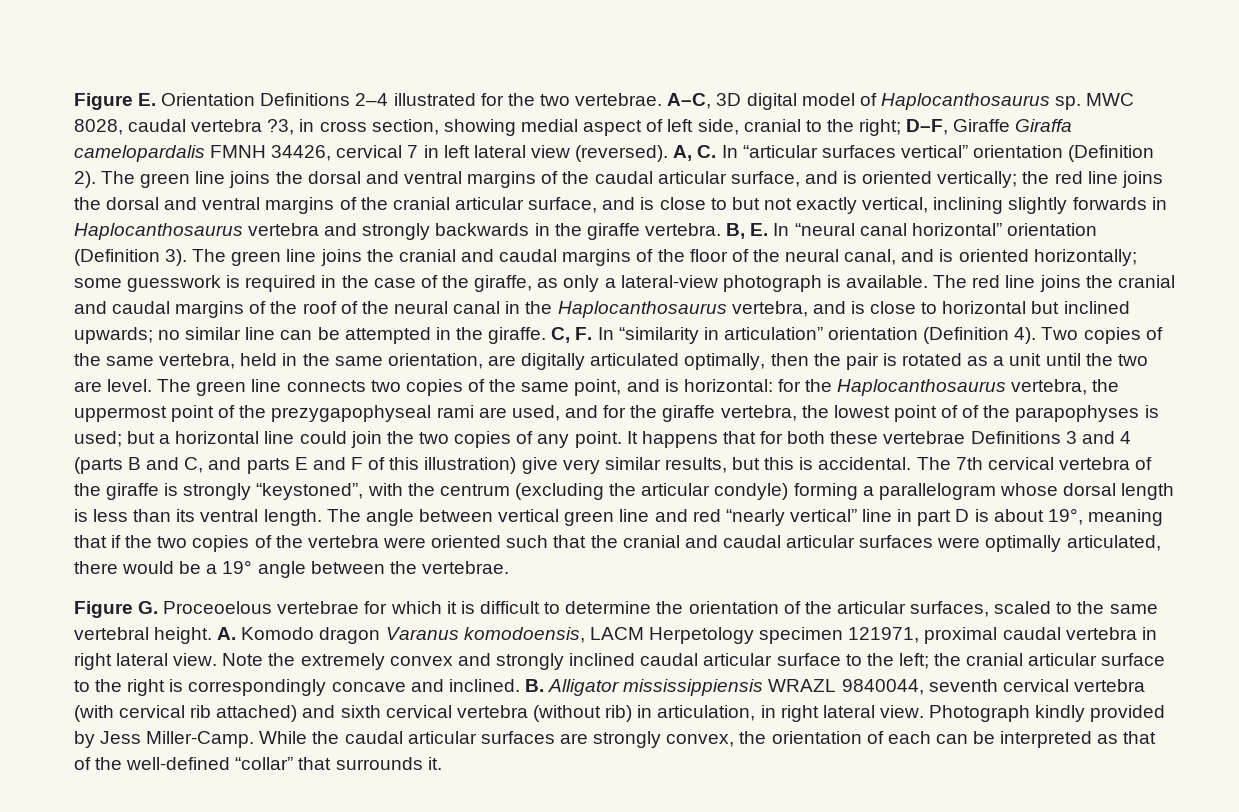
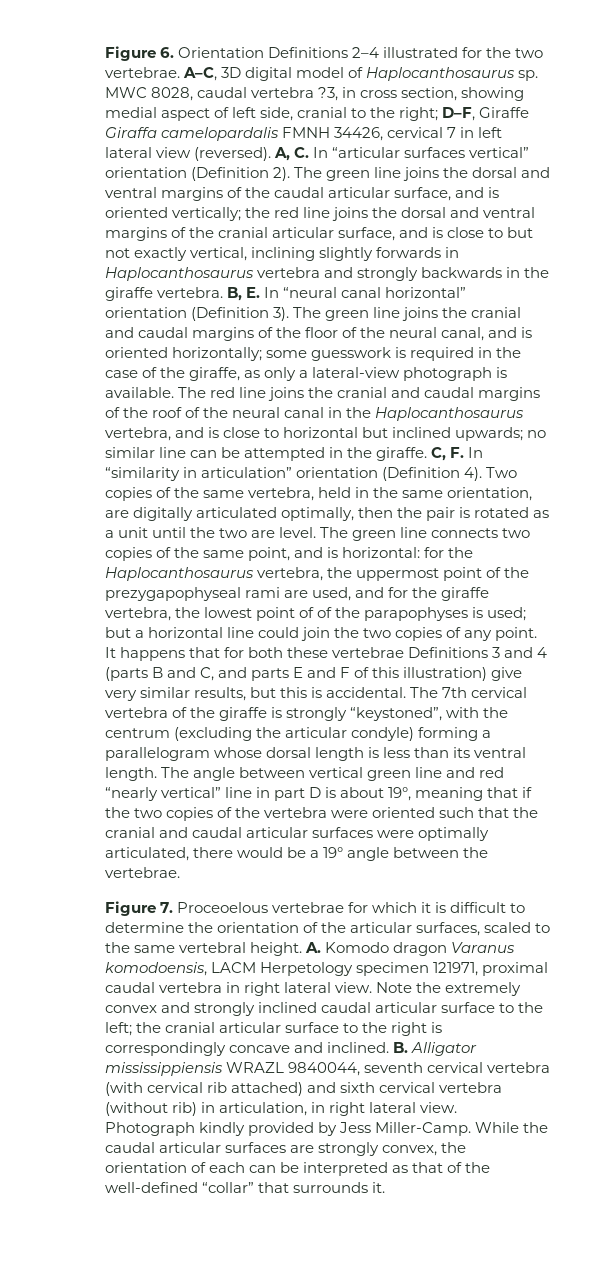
- Figure E. Orientation Definitions 2–4 illustrated for the two vertebrae.
+ Figure 6. Orientation Definitions 2–4 illustrated for the two vertebrae.
- Figure G. Proceoelous vertebrae for which it is difficult to determine the orientation of the articular surfaces, scaled to the same vertebral height.
+ Figure 7. Proceoelous vertebrae for which it is difficult to determine the orientation of the articular surfaces, scaled to the same vertebral height.

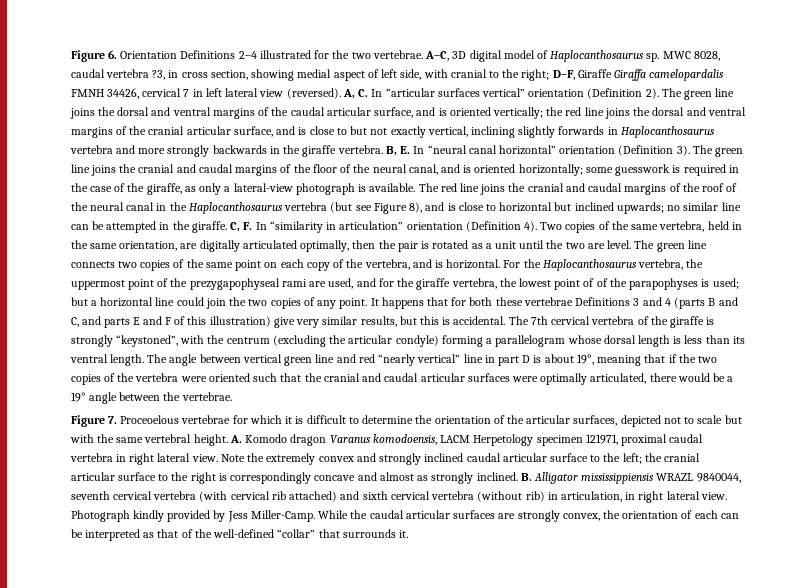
- MWC 8028, caudal vertebra ?3, in cross section, showing medial aspect of left side, cranial to the right; D–F, Giraffe Giraffa camelopardalis FMNH 34426, cervical 7 in left lateral view (reversed).
+ MWC 8028, caudal vertebra ?3, in cross section, showing medial aspect of left side, with cranial to the right; D–F, Giraffe Giraffa camelopardalis FMNH 34426, cervical 7 in left lateral view (reversed).
- The green line joins the dorsal and ventral margins of the caudal articular surface, and is oriented vertically; the red line joins the dorsal and ventral margins of the cranial articular surface, and is close to but not exactly vertical, inclining slightly forwards in Haplocanthosaurus vertebra and strongly backwards in the giraffe vertebra.
+ The green line joins the dorsal and ventral margins of the caudal articular surface, and is oriented vertically; the red line joins the dorsal and ventral margins of the cranial articular surface, and is close to but not exactly vertical, inclining slightly forwards in Haplocanthosaurus vertebra and more strongly backwards in the giraffe vertebra.
- The red line joins the cranial and caudal margins of the roof of the neural canal in the Haplocanthosaurus vertebra, and is close to horizontal but inclined upwards; no similar line can be attempted in the giraffe.
+ The red line joins the cranial and caudal margins of the roof of the neural canal in the Haplocanthosaurus vertebra (but see Figure 8), and is close to horizontal but inclined upwards; no similar line can be attempted in the giraffe.
- The green line connects two copies of the same point, and is horizontal: for the Haplocanthosaurus vertebra, the uppermost point of the prezygapophyseal rami are used, and for the giraffe vertebra, the lowest point of of the parapophyses is used; but a horizontal line could join the two copies of any point.
+ The green line connects two copies of the same point on each copy of the vertebra, and is horizontal. For the Haplocanthosaurus vertebra, the uppermost point of the prezygapophyseal rami are used, and for the giraffe vertebra, the lowest point of of the parapophyses is used; but a horizontal line could join the two copies of any point.
- Figure 7. Proceoelous vertebrae for which it is difficult to determine the orientation of the articular surfaces, scaled to the same vertebral height.
+ Figure 7. Proceoelous vertebrae for which it is difficult to determine the orientation of the articular surfaces, depicted not to scale but with the same vertebral height.
- Note the extremely convex and strongly inclined caudal articular surface to the left; the cranial articular surface to the right is correspondingly concave and inclined.
+ Note the extremely convex and strongly inclined caudal articular surface to the left; the cranial articular surface to the right is correspondingly concave and almost as strongly inclined.

